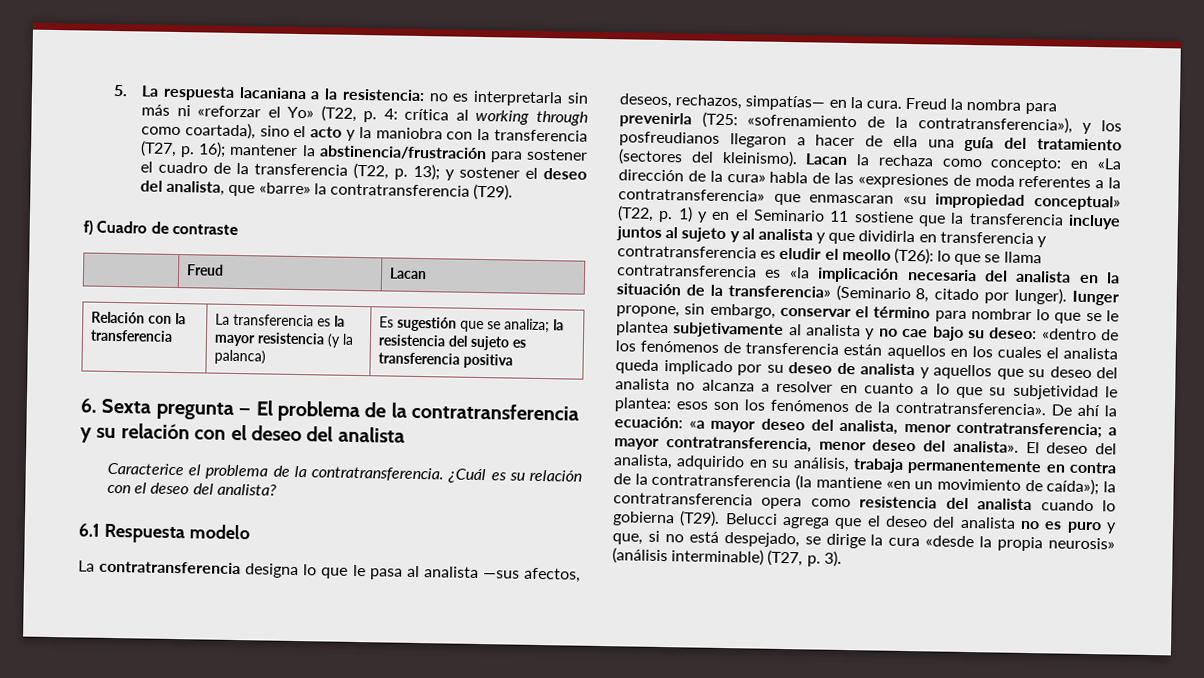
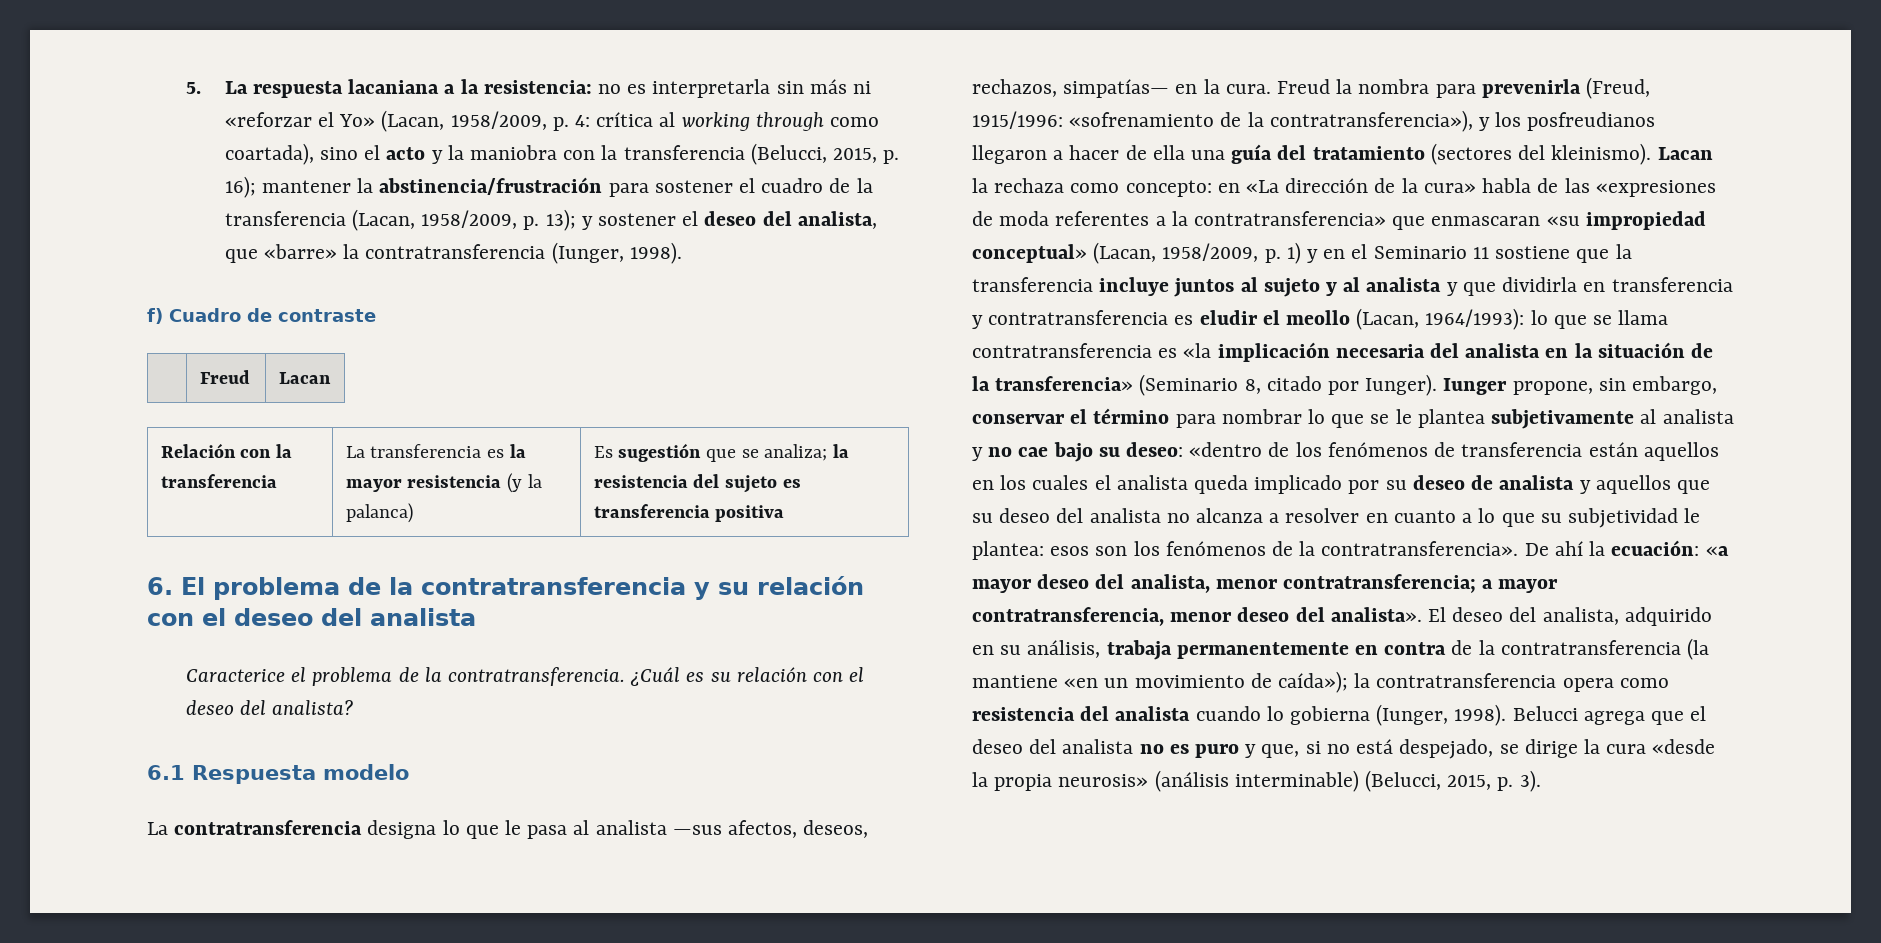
- 5. La respuesta lacaniana a la resistencia: no es interpretarla sin más ni «reforzar el Yo» (T22, p. 4: crítica al working through como coartada), sino el acto y la maniobra con la transferencia (T27, p. 16); mantener la abstinencia/frustración para sostener el cuadro de la transferencia (T22, p. 13); y sostener el deseo del analista, que «barre» la contratransferencia (T29).
+ 5. La respuesta lacaniana a la resistencia: no es interpretarla sin más ni «reforzar el Yo» (Lacan, 1958/2009, p. 4: crítica al working through como coartada), sino el acto y la maniobra con la transferencia (Belucci, 2015, p. 16); mantener la abstinencia/frustración para sostener el cuadro de la transferencia (Lacan, 1958/2009, p. 13); y sostener el deseo del analista, que «barre» la contratransferencia (Iunger, 1998).
- 6. Sexta pregunta — El problema de la contratransferencia y su relación con el deseo del analista
+ 6. El problema de la contratransferencia y su relación con el deseo del analista
- Freud la nombra para prevenirla (T25: «sofrenamiento de la contratransferencia»), y los posfreudianos llegaron a hacer de ella una guía del tratamiento (sectores del kleinismo).
+ Freud la nombra para prevenirla (Freud, 1915/1996: «sofrenamiento de la contratransferencia»), y los posfreudianos llegaron a hacer de ella una guía del tratamiento (sectores del kleinismo).
- en «La dirección de la cura» habla de las «expresiones de moda referentes a la contratransferencia» que enmascaran «su impropiedad conceptual» (T22, p. 1) y en el Seminario 11 sostiene que la transferencia incluye juntos al sujeto y al analista y que dividirla en transferencia y contratransferencia es eludir el meollo (T26):
+ en «La dirección de la cura» habla de las «expresiones de moda referentes a la contratransferencia» que enmascaran «su impropiedad conceptual» (Lacan, 1958/2009, p. 1) y en el Seminario 11 sostiene que la transferencia incluye juntos al sujeto y al analista y que dividirla en transferencia y contratransferencia es eludir el meollo (Lacan, 1964/1993):
- El deseo del analista, adquirido en su análisis, trabaja permanentemente en contra de la contratransferencia (la mantiene «en un movimiento de caída»); la contratransferencia opera como resistencia del analista cuando lo gobierna (T29).
+ El deseo del analista, adquirido en su análisis, trabaja permanentemente en contra de la contratransferencia (la mantiene «en un movimiento de caída»); la contratransferencia opera como resistencia del analista cuando lo gobierna (Iunger, 1998).
- Belucci agrega que el deseo del analista no es puro y que, si no está despejado, se dirige la cura «desde la propia neurosis» (análisis interminable) (T27, p. 3).
+ Belucci agrega que el deseo del analista no es puro y que, si no está despejado, se dirige la cura «desde la propia neurosis» (análisis interminable) (Belucci, 2015, p. 3).

